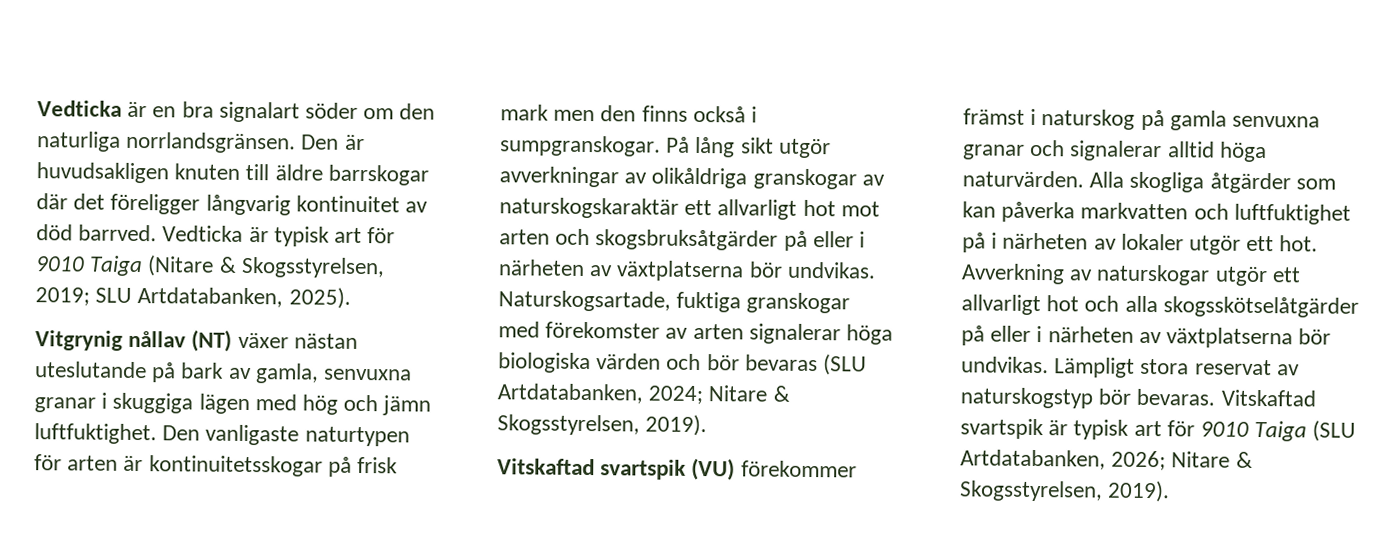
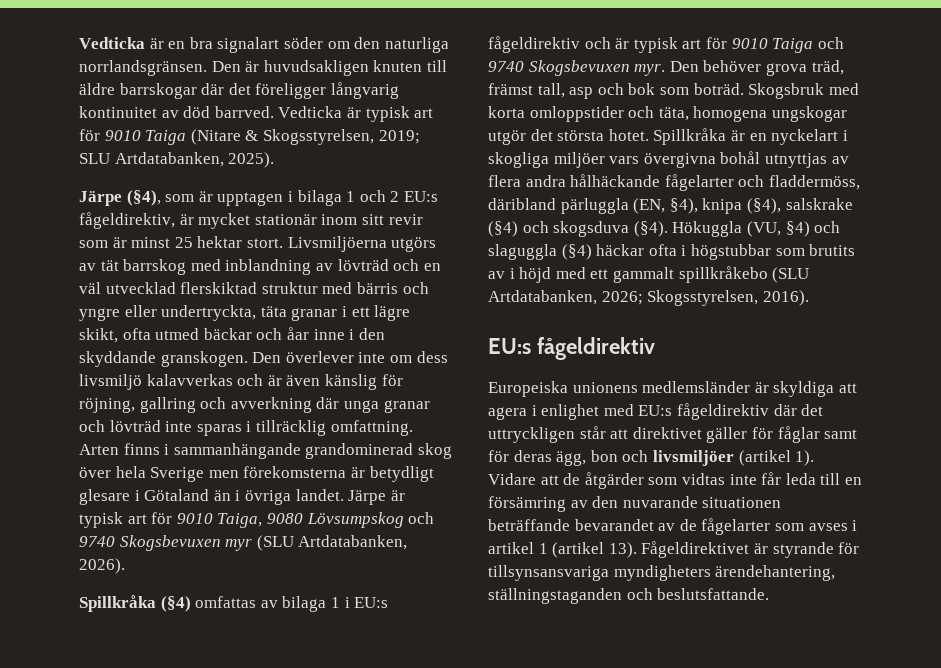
- Vitgrynig nållav (NT) växer nästan uteslutande på bark av gamla, senvuxna granar i skuggiga lägen med hög och jämn luftfuktighet. Den vanligaste naturtypen för arten är kontinuitetsskogar på frisk mark men den finns också i sumpgranskogar. På lång sikt utgör avverkningar av olikåldriga granskogar av naturskogskaraktär ett allvarligt hot mot arten och skogsbruksåtgärder på eller i närheten av växtplatserna bör undvikas. Naturskogsartade, fuktiga granskogar med förekomster av arten signalerar höga biologiska värden och bör bevaras (SLU Artdatabanken, 2024; Nitare & Skogsstyrelsen, 2019).
- Vitskaftad svartspik (VU) förekommer främst i naturskog på gamla senvuxna granar och signalerar alltid höga naturvärden. Alla skogliga åtgärder som kan påverka markvatten och luftfuktighet på i närheten av lokaler utgör ett hot. Avverkning av naturskogar utgör ett allvarligt hot och alla skogsskötselåtgärder på eller i närheten av växtplatserna bör undvikas. Lämpligt stora reservat av naturskogstyp bör bevaras. Vitskaftad svartspik är typisk art för 9010 Taiga (SLU Artdatabanken, 2026; Nitare & Skogsstyrelsen, 2019).
+ Järpe (§4), som är upptagen i bilaga 1 och 2 EU:s fågeldirektiv, är mycket stationär inom sitt revir som är minst 25 hektar stort. Livsmiljöerna utgörs av tät barrskog med inblandning av lövträd och en väl utvecklad flerskiktad struktur med bärris och yngre eller undertryckta, täta granar i ett lägre skikt, ofta utmed bäckar och åar inne i den skyddande granskogen. Den överlever inte om dess livsmiljö kalavverkas och är även känslig för röjning, gallring och avverkning där unga granar och lövträd inte sparas i tillräcklig omfattning. Arten finns i sammanhängande grandominerad skog över hela Sverige men förekomsterna är betydligt glesare i Götaland än i övriga landet. Järpe är typisk art för 9010 Taiga, 9080 Lövsumpskog och 9740 Skogsbevuxen myr (SLU Artdatabanken, 2026).
+ Spillkråka (§4) omfattas av bilaga 1 i EU:s fågeldirektiv och är typisk art för 9010 Taiga och 9740 Skogsbevuxen myr. Den behöver grova träd, främst tall, asp och bok som boträd. Skogsbruk med korta omloppstider och täta, homogena ungskogar utgör det största hotet. Spillkråka är en nyckelart i skogliga miljöer vars övergivna bohål utnyttjas av flera andra hålhäckande fågelarter och fladdermöss, däribland pärluggla (EN, §4), knipa (§4), salskrake (§4) och skogsduva (§4). Hökuggla (VU, §4) och slaguggla (§4) häckar ofta i högstubbar som brutits av i höjd med ett gammalt spillkråkebo (SLU Artdatabanken, 2026; Skogsstyrelsen, 2016).
+ EU:s fågeldirektiv
+ Europeiska unionens medlemsländer är skyldiga att agera i enlighet med EU:s fågeldirektiv där det uttryckligen står att direktivet gäller för fåglar samt för deras ägg, bon och livsmiljöer (artikel 1). Vidare att de åtgärder som vidtas inte får leda till en försämring av den nuvarande situationen beträffande bevarandet av de fågelarter som avses i artikel 1 (artikel 13). Fågeldirektivet är styrande för tillsynsansvariga myndigheters ärendehantering, ställningstaganden och beslutsfattande.

